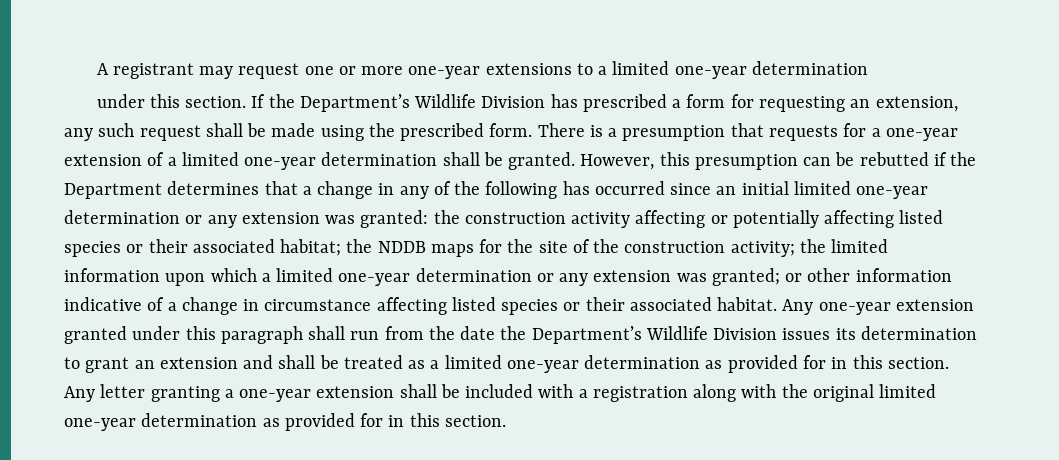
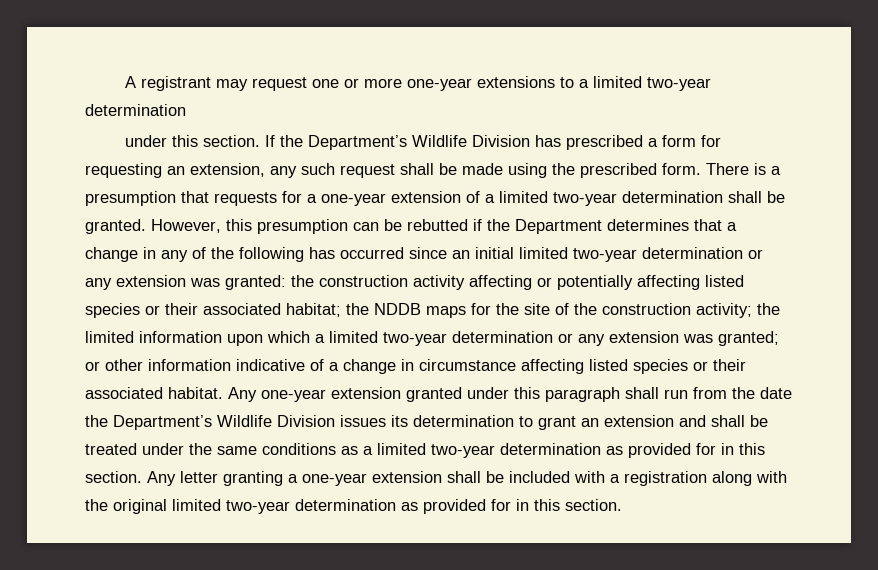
- A registrant may request one or more one-year extensions to a limited one-year determination
+ A registrant may request one or more one-year extensions to a limited two-year determination
- There is a presumption that requests for a one-year extension of a limited one-year determination shall be granted.
+ There is a presumption that requests for a one-year extension of a limited two-year determination shall be granted.
- However, this presumption can be rebutted if the Department determines that a change in any of the following has occurred since an initial limited one-year determination or any extension was granted:
+ However, this presumption can be rebutted if the Department determines that a change in any of the following has occurred since an initial limited two-year determination or any extension was granted:
- the limited information upon which a limited one-year determination or any extension was granted;
+ the limited information upon which a limited two-year determination or any extension was granted;
- Any one-year extension granted under this paragraph shall run from the date the Department’s Wildlife Division issues its determination to grant an extension and shall be treated as a limited one-year determination as provided for in this section.
+ Any one-year extension granted under this paragraph shall run from the date the Department’s Wildlife Division issues its determination to grant an extension and shall be treated under the same conditions as a limited two-year determination as provided for in this section.
- Any letter granting a one-year extension shall be included with a registration along with the original limited one-year determination as provided for in this section.
+ Any letter granting a one-year extension shall be included with a registration along with the original limited two-year determination as provided for in this section.

